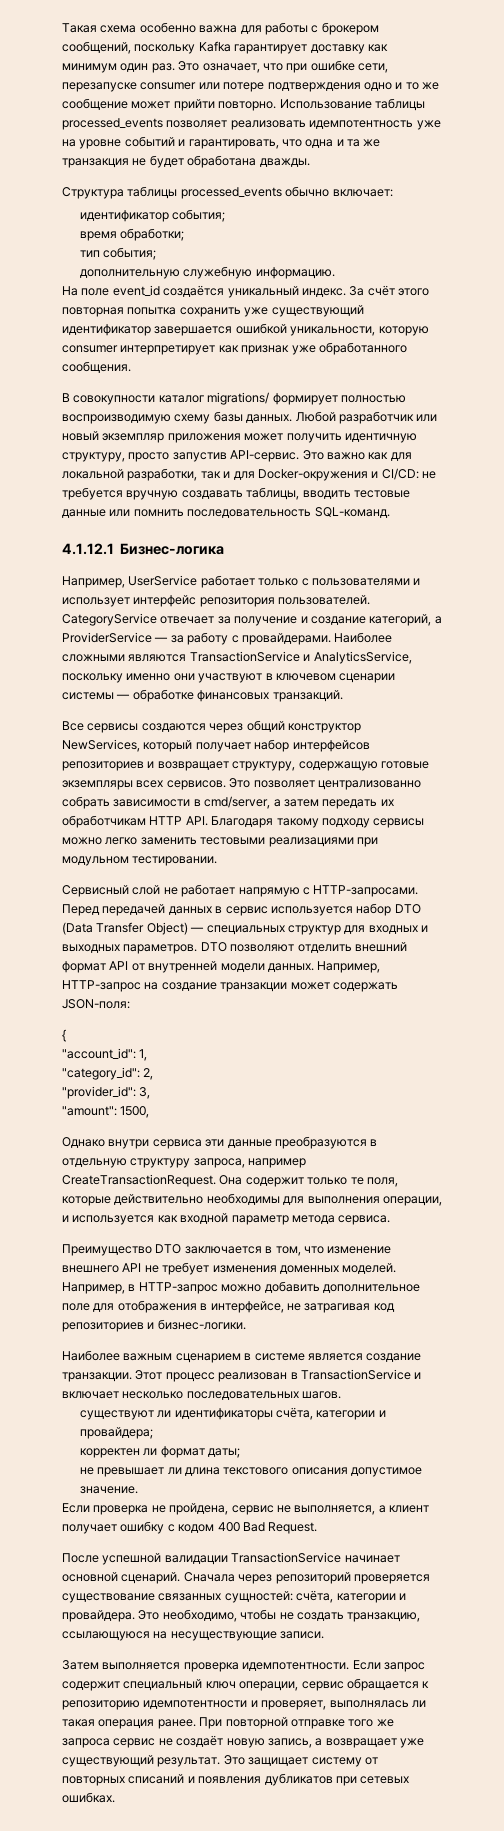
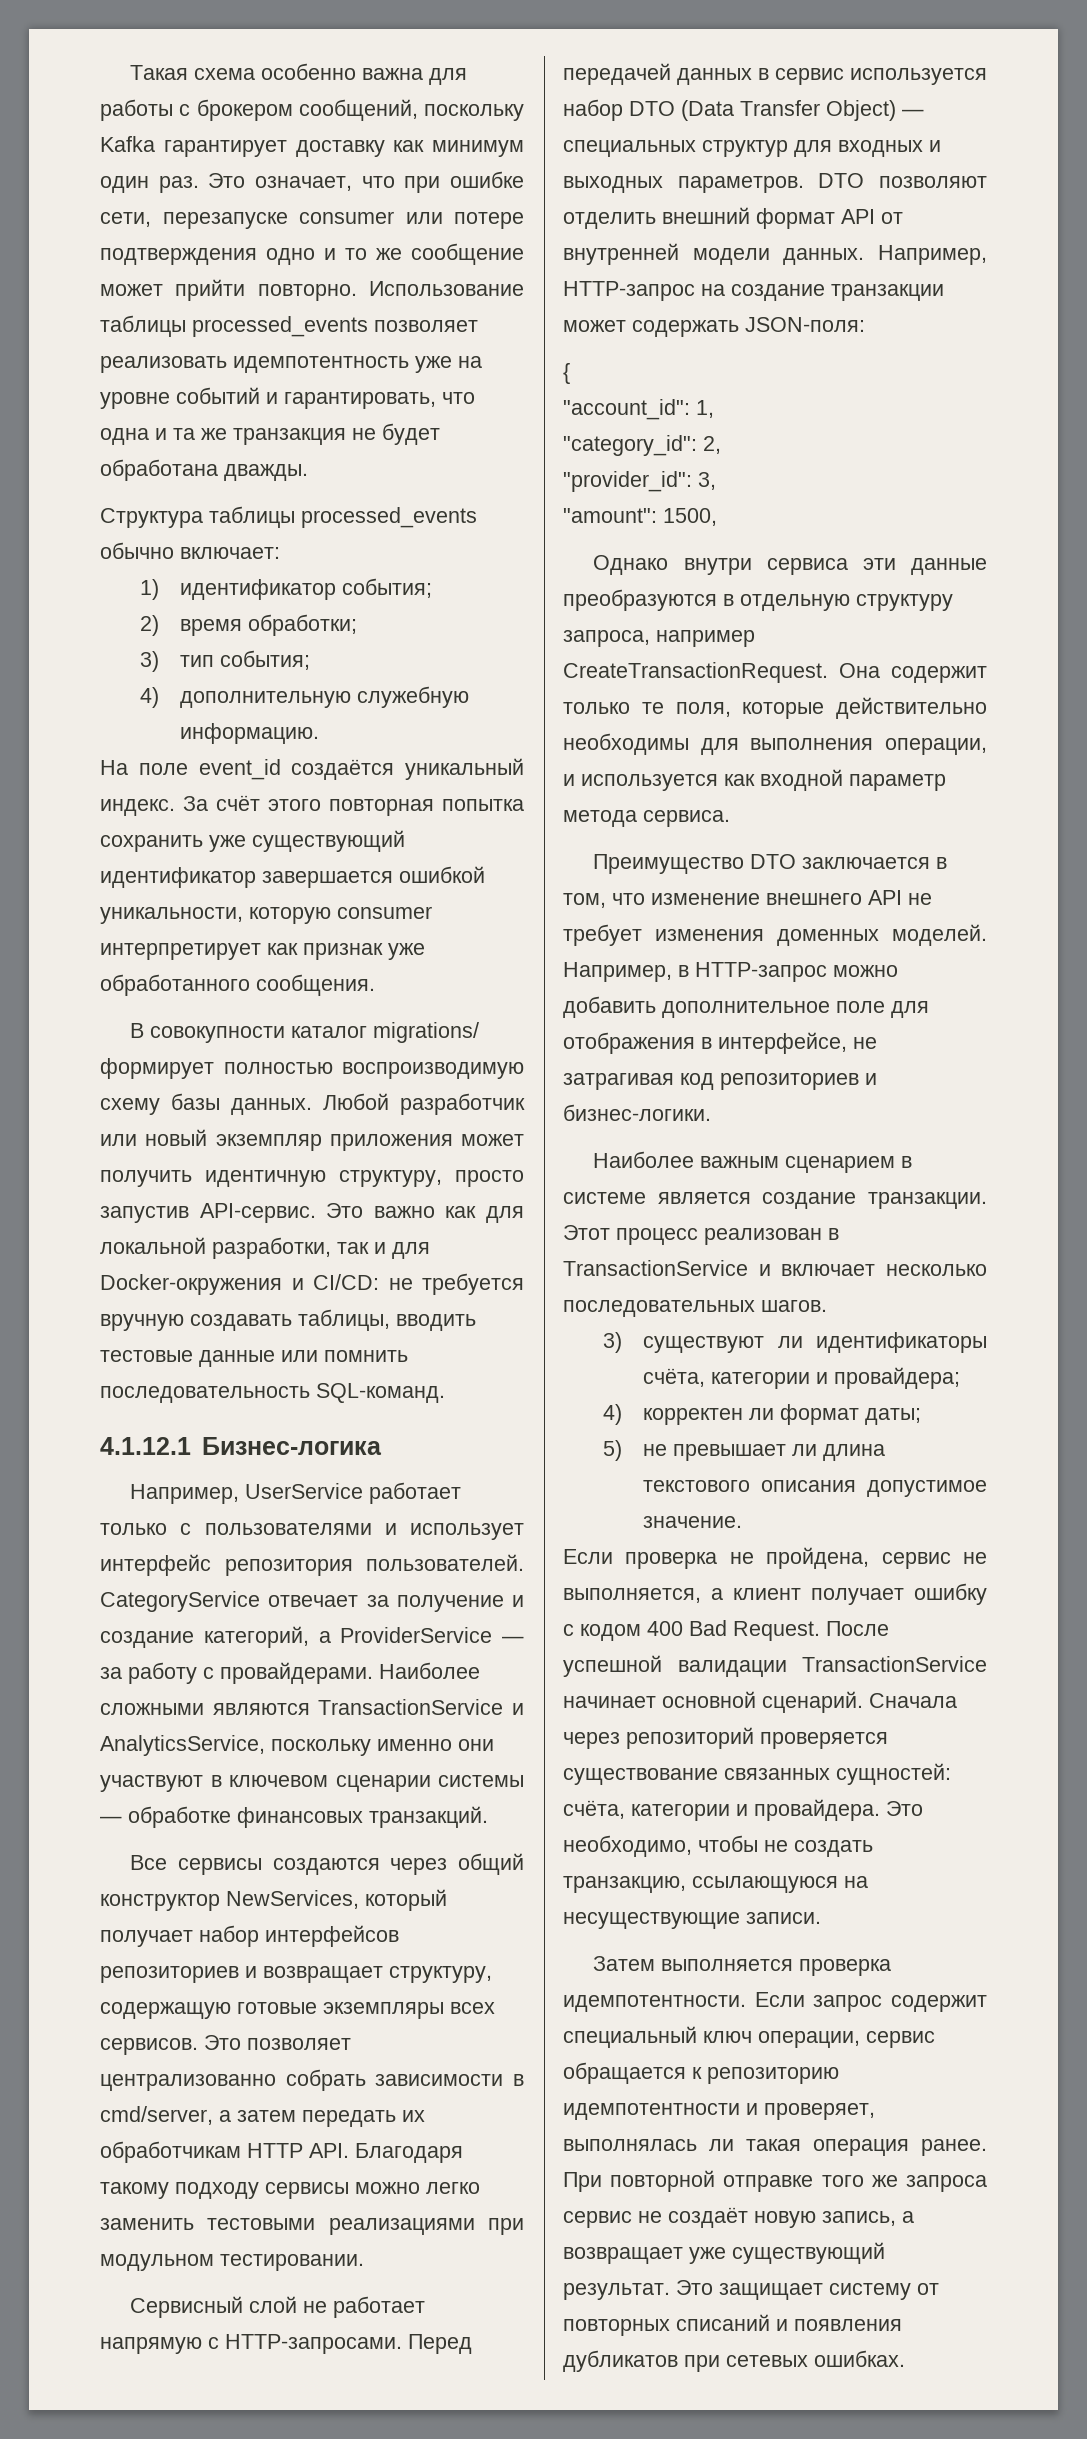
- идентификатор события;
+ 1) идентификатор события;
- время обработки;
+ 2) время обработки;
- тип события;
+ 3) тип события;
- дополнительную служебную информацию.
+ 4) дополнительную служебную информацию.
- существуют ли идентификаторы счёта, категории и провайдера;
+ 3) существуют ли идентификаторы счёта, категории и провайдера;
- корректен ли формат даты;
+ 4) корректен ли формат даты;
- не превышает ли длина текстового описания допустимое значение.
+ 5) не превышает ли длина текстового описания допустимое значение.
- Если проверка не пройдена, сервис не выполняется, а клиент получает ошибку с кодом 400 Bad Request.
- После успешной валидации TransactionService начинает основной сценарий.
+ Если проверка не пройдена, сервис не выполняется, а клиент получает ошибку с кодом 400 Bad Request. После успешной валидации TransactionService начинает основной сценарий.

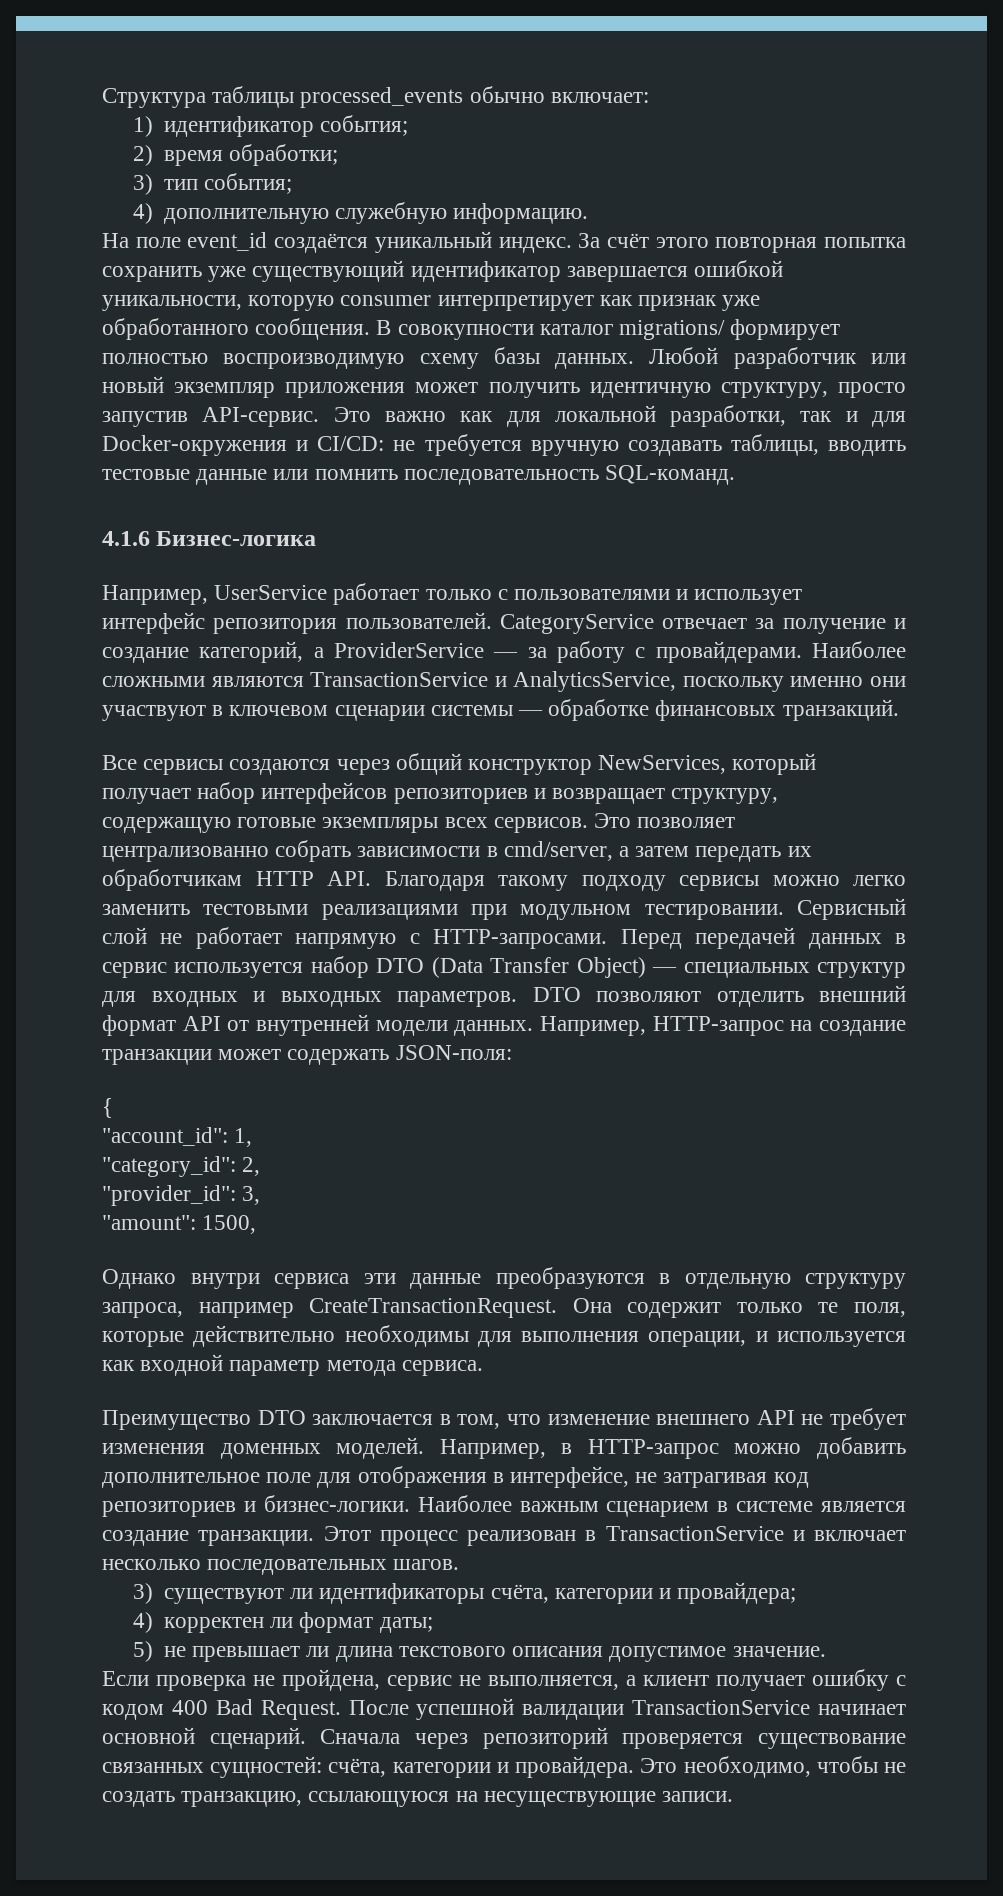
- Такая схема особенно важна для работы с брокером сообщений, поскольку Kafka гарантирует доставку как минимум один раз. Это означает, что при ошибке сети, перезапуске consumer или потере подтверждения одно и то же сообщение может прийти повторно. Использование таблицы processed_events позволяет реализовать идемпотентность уже на уровне событий и гарантировать, что одна и та же транзакция не будет обработана дважды.
- За счёт этого повторная попытка сохранить уже существующий идентификатор завершается ошибкой уникальности, которую consumer интерпретирует как признак уже обработанного сообщения.
- В совокупности каталог migrations/ формирует полностью воспроизводимую схему базы данных.
+ За счёт этого повторная попытка сохранить уже существующий идентификатор завершается ошибкой уникальности, которую consumer интерпретирует как признак уже обработанного сообщения. В совокупности каталог migrations/ формирует полностью воспроизводимую схему базы данных.
- 4.1.12.1 Бизнес-логика
+ 4.1.6 Бизнес-логика
- Это позволяет централизованно собрать зависимости в cmd/server, а затем передать их обработчикам HTTP API. Благодаря такому подходу сервисы можно легко заменить тестовыми реализациями при модульном тестировании.
- Сервисный слой не работает напрямую с HTTP-запросами.
+ Это позволяет централизованно собрать зависимости в cmd/server, а затем передать их обработчикам HTTP API. Благодаря такому подходу сервисы можно легко заменить тестовыми реализациями при модульном тестировании. Сервисный слой не работает напрямую с HTTP-запросами.
- Например, в HTTP-запрос можно добавить дополнительное поле для отображения в интерфейсе, не затрагивая код репозиториев и бизнес-логики.
- Наиболее важным сценарием в системе является создание транзакции.
+ Например, в HTTP-запрос можно добавить дополнительное поле для отображения в интерфейсе, не затрагивая код репозиториев и бизнес-логики. Наиболее важным сценарием в системе является создание транзакции.
- Затем выполняется проверка идемпотентности. Если запрос содержит специальный ключ операции, сервис обращается к репозиторию идемпотентности и проверяет, выполнялась ли такая операция ранее. При повторной отправке того же запроса сервис не создаёт новую запись, а возвращает уже существующий результат. Это защищает систему от повторных списаний и появления дубликатов при сетевых ошибках.

